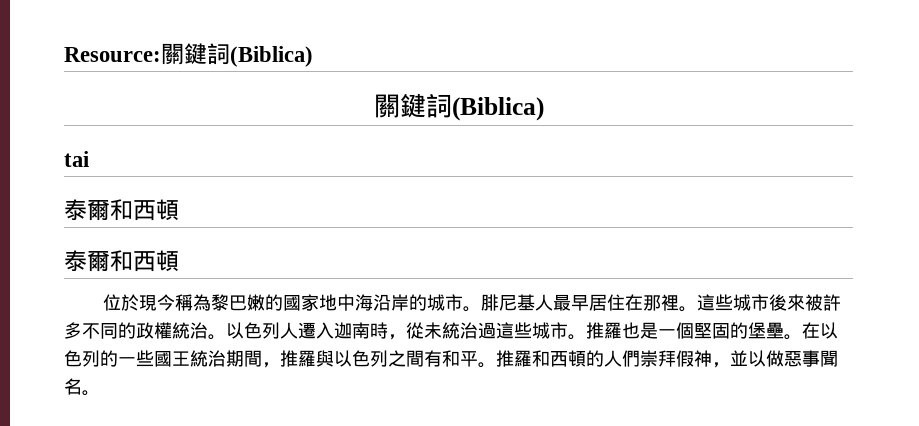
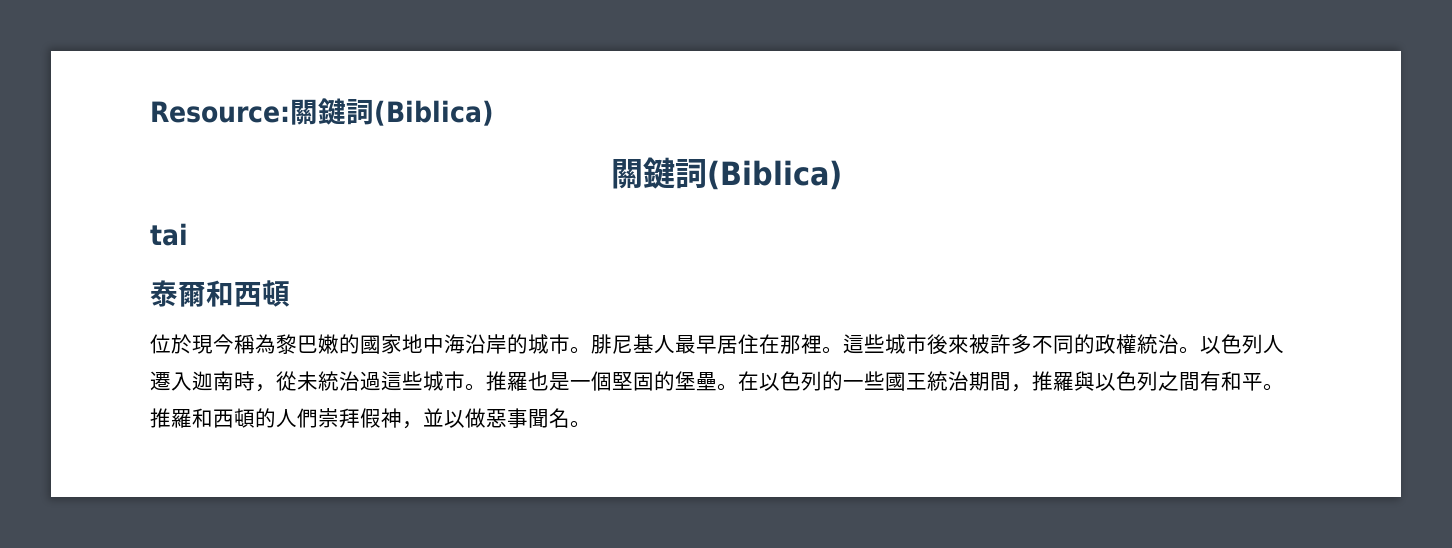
  tai
- 泰爾和西頓

